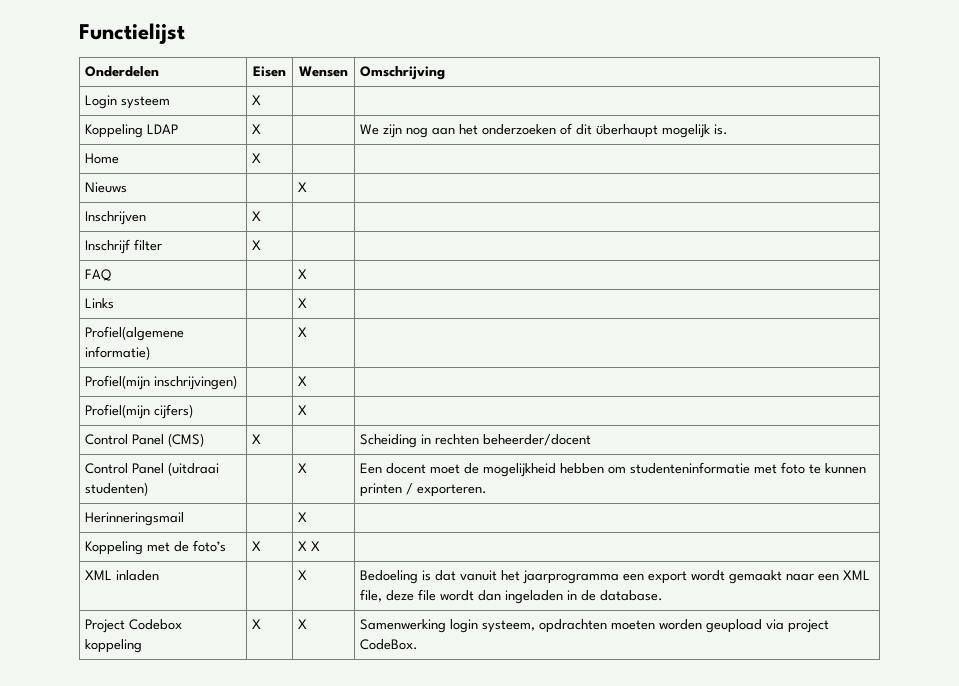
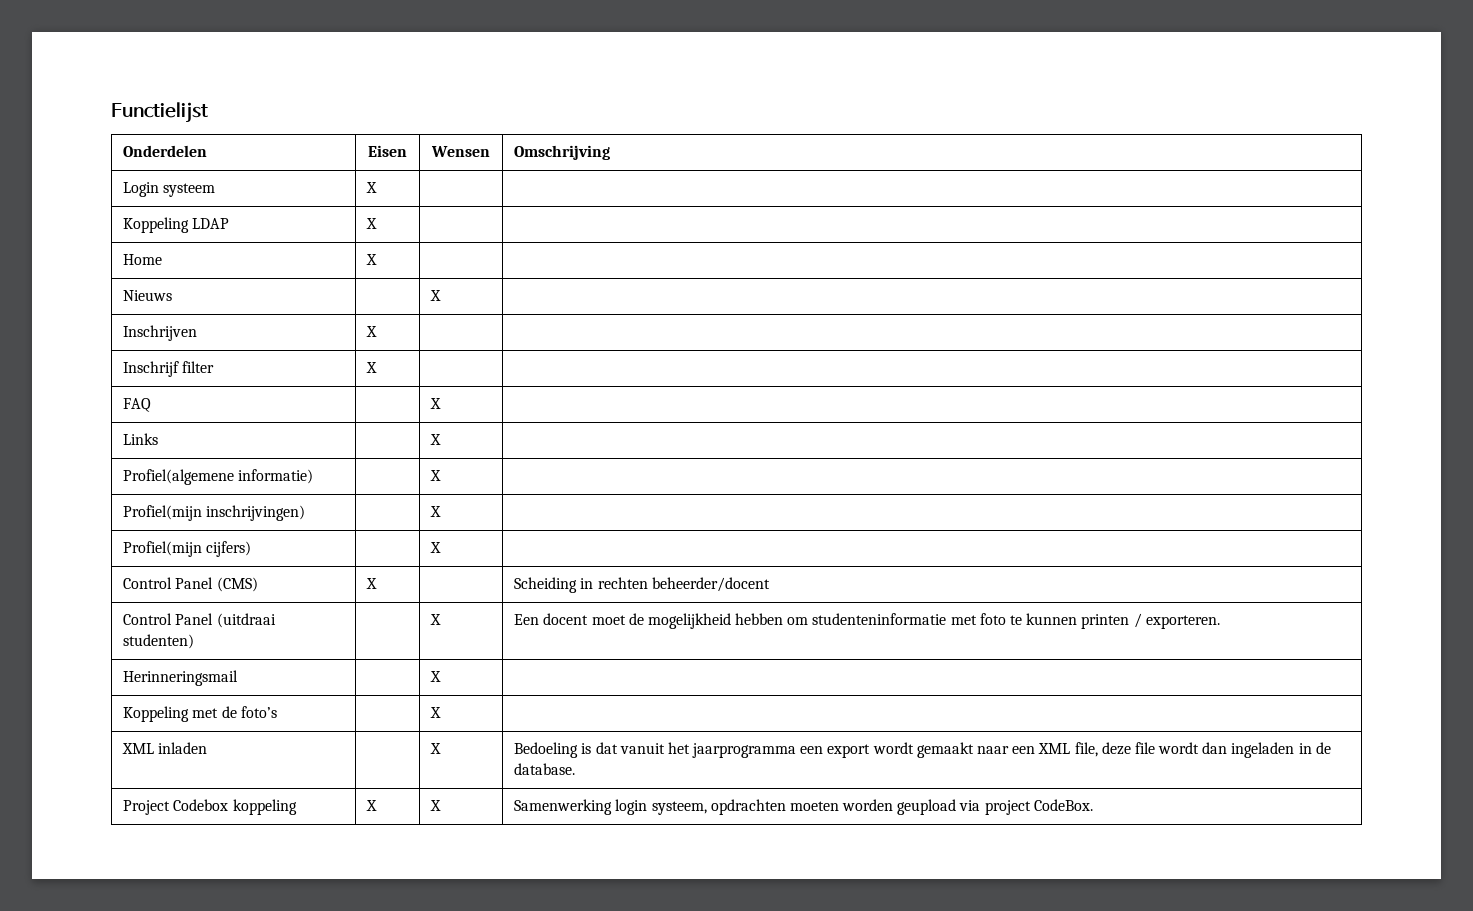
- Koppeling LDAP | X | | We zijn nog aan het onderzoeken of dit überhaupt mogelijk is.
+ Koppeling LDAP | X | |
- Koppeling met de foto’s | X | X X |
+ Koppeling met de foto’s | | X |

